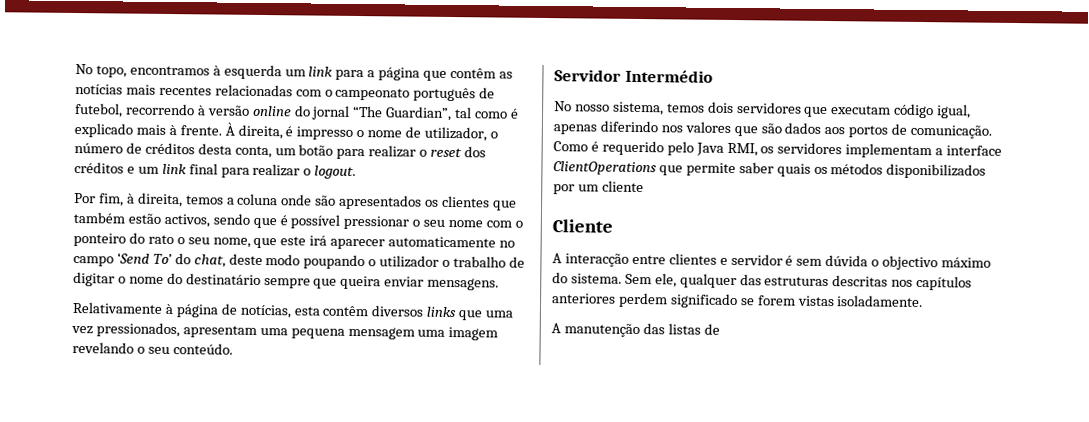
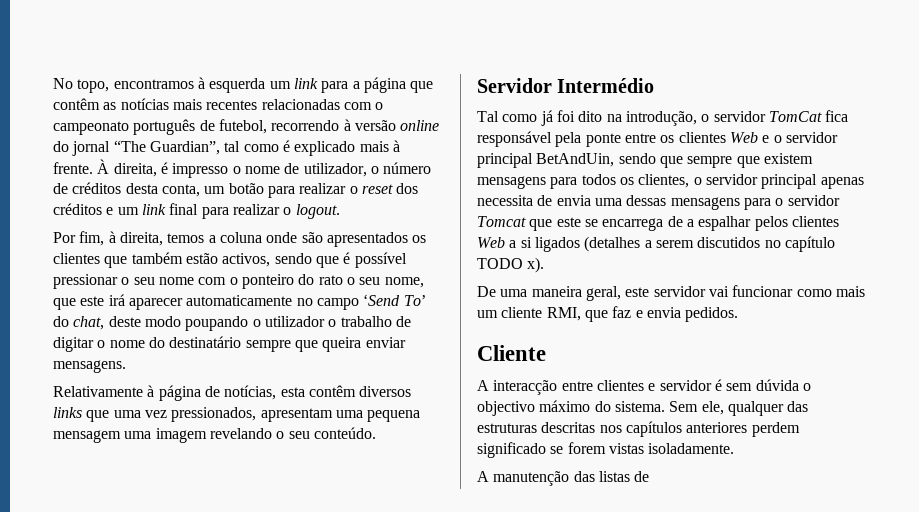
- No nosso sistema, temos dois servidores que executam código igual, apenas diferindo nos valores que são dados aos portos de comunicação. Como é requerido pelo Java RMI, os servidores implementam a interface ClientOperations que permite saber quais os métodos disponibilizados por um cliente
+ Tal como já foi dito na introdução, o servidor TomCat fica responsável pela ponte entre os clientes Web e o servidor principal BetAndUin, sendo que sempre que existem mensagens para todos os clientes, o servidor principal apenas necessita de envia uma dessas mensagens para o servidor Tomcat que este se encarrega de a espalhar pelos clientes Web a si ligados (detalhes a serem discutidos no capítulo TODO x).
+ De uma maneira geral, este servidor vai funcionar como mais um cliente RMI, que faz e envia pedidos.

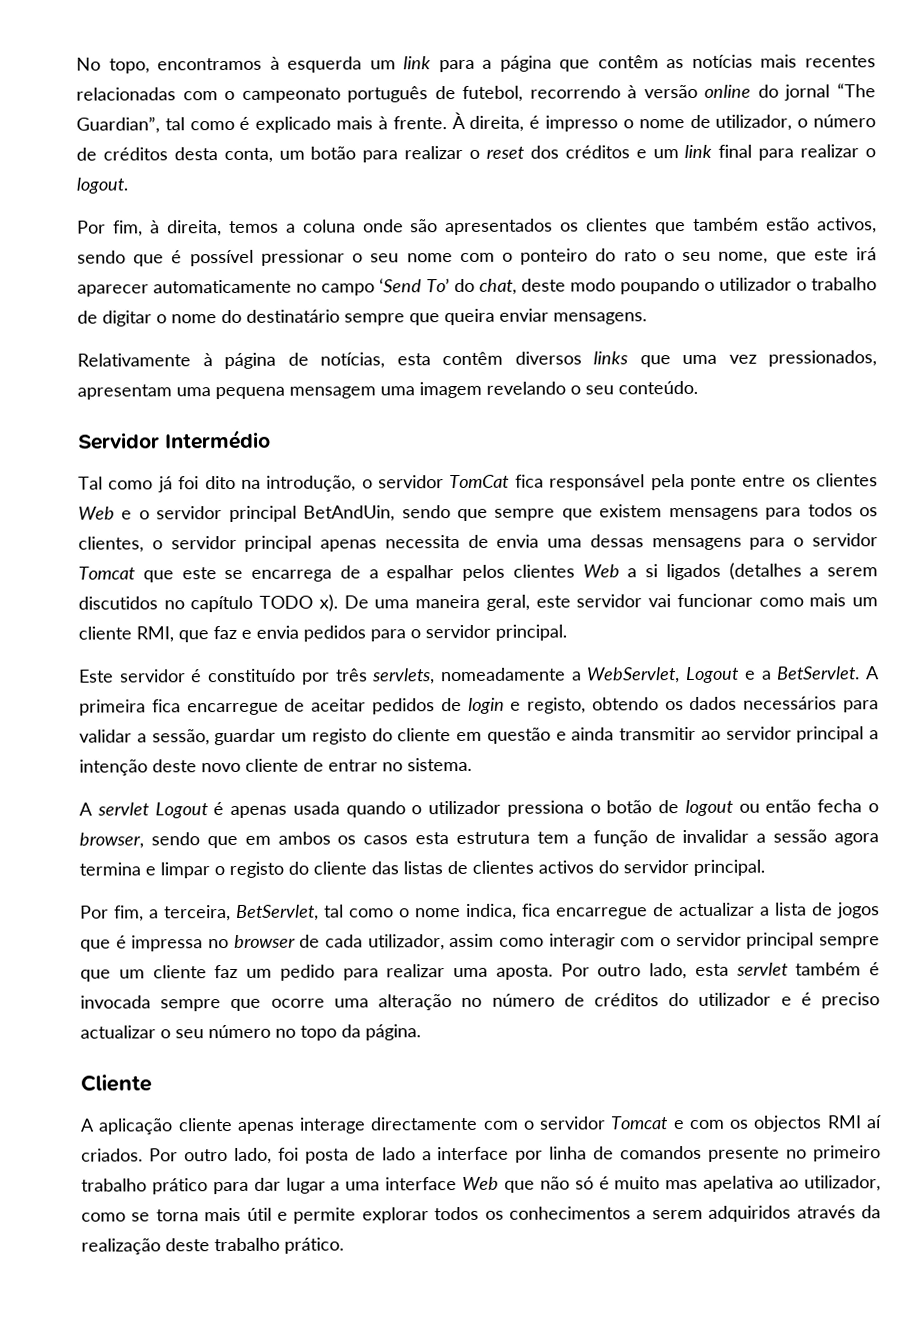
- Tal como já foi dito na introdução, o servidor TomCat fica responsável pela ponte entre os clientes Web e o servidor principal BetAndUin, sendo que sempre que existem mensagens para todos os clientes, o servidor principal apenas necessita de envia uma dessas mensagens para o servidor Tomcat que este se encarrega de a espalhar pelos clientes Web a si ligados (detalhes a serem discutidos no capítulo TODO x).
- De uma maneira geral, este servidor vai funcionar como mais um cliente RMI, que faz e envia pedidos.
+ Tal como já foi dito na introdução, o servidor TomCat fica responsável pela ponte entre os clientes Web e o servidor principal BetAndUin, sendo que sempre que existem mensagens para todos os clientes, o servidor principal apenas necessita de envia uma dessas mensagens para o servidor Tomcat que este se encarrega de a espalhar pelos clientes Web a si ligados (detalhes a serem discutidos no capítulo TODO x). De uma maneira geral, este servidor vai funcionar como mais um cliente RMI, que faz e envia pedidos para o servidor principal.
+ Este servidor é constituído por três servlets, nomeadamente a WebServlet, Logout e a BetServlet. A primeira fica encarregue de aceitar pedidos de login e registo, obtendo os dados necessários para validar a sessão, guardar um registo do cliente em questão e ainda transmitir ao servidor principal a intenção deste novo cliente de entrar no sistema.
+ A servlet Logout é apenas usada quando o utilizador pressiona o botão de logout ou então fecha o browser, sendo que em ambos os casos esta estrutura tem a função de invalidar a sessão agora termina e limpar o registo do cliente das listas de clientes activos do servidor principal.
+ Por fim, a terceira, BetServlet, tal como o nome indica, fica encarregue de actualizar a lista de jogos que é impressa no browser de cada utilizador, assim como interagir com o servidor principal sempre que um cliente faz um pedido para realizar uma aposta. Por outro lado, esta servlet também é invocada sempre que ocorre uma alteração no número de créditos do utilizador e é preciso actualizar o seu número no topo da página.
  Cliente
- A interacção entre clientes e servidor é sem dúvida o objectivo máximo do sistema. Sem ele, qualquer das estruturas descritas nos capítulos anteriores perdem significado se forem vistas isoladamente.
- A manutenção das listas de
+ A aplicação cliente apenas interage directamente com o servidor Tomcat e com os objectos RMI aí criados. Por outro lado, foi posta de lado a interface por linha de comandos presente no primeiro trabalho prático para dar lugar a uma interface Web que não só é muito mas apelativa ao utilizador, como se torna mais útil e permite explorar todos os conhecimentos a serem adquiridos através da realização deste trabalho prático.

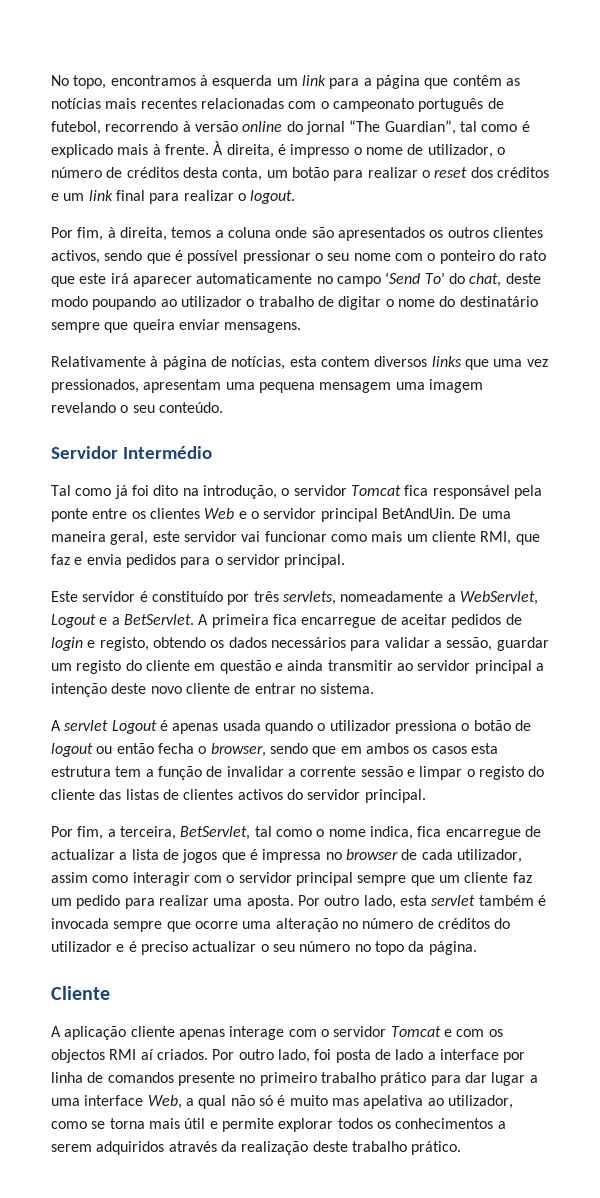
- Por fim, à direita, temos a coluna onde são apresentados os clientes que também estão activos, sendo que é possível pressionar o seu nome com o ponteiro do rato o seu nome, que este irá aparecer automaticamente no campo ‘Send To’ do chat, deste modo poupando o utilizador o trabalho de digitar o nome do destinatário sempre que queira enviar mensagens.
+ Por fim, à direita, temos a coluna onde são apresentados os outros clientes activos, sendo que é possível pressionar o seu nome com o ponteiro do rato que este irá aparecer automaticamente no campo ‘Send To’ do chat, deste modo poupando ao utilizador o trabalho de digitar o nome do destinatário sempre que queira enviar mensagens.
- Relativamente à página de notícias, esta contêm diversos links que uma vez pressionados, apresentam uma pequena mensagem uma imagem revelando o seu conteúdo.
+ Relativamente à página de notícias, esta contem diversos links que uma vez pressionados, apresentam uma pequena mensagem uma imagem revelando o seu conteúdo.
- Tal como já foi dito na introdução, o servidor TomCat fica responsável pela ponte entre os clientes Web e o servidor principal BetAndUin, sendo que sempre que existem mensagens para todos os clientes, o servidor principal apenas necessita de envia uma dessas mensagens para o servidor Tomcat que este se encarrega de a espalhar pelos clientes Web a si ligados (detalhes a serem discutidos no capítulo TODO x).
+ Tal como já foi dito na introdução, o servidor Tomcat fica responsável pela ponte entre os clientes Web e o servidor principal BetAndUin.
- A servlet Logout é apenas usada quando o utilizador pressiona o botão de logout ou então fecha o browser, sendo que em ambos os casos esta estrutura tem a função de invalidar a sessão agora termina e limpar o registo do cliente das listas de clientes activos do servidor principal.
+ A servlet Logout é apenas usada quando o utilizador pressiona o botão de logout ou então fecha o browser, sendo que em ambos os casos esta estrutura tem a função de invalidar a corrente sessão e limpar o registo do cliente das listas de clientes activos do servidor principal.
- A aplicação cliente apenas interage directamente com o servidor Tomcat e com os objectos RMI aí criados.
+ A aplicação cliente apenas interage com o servidor Tomcat e com os objectos RMI aí criados.
- Por outro lado, foi posta de lado a interface por linha de comandos presente no primeiro trabalho prático para dar lugar a uma interface Web que não só é muito mas apelativa ao utilizador, como se torna mais útil e permite explorar todos os conhecimentos a serem adquiridos através da realização deste trabalho prático.
+ Por outro lado, foi posta de lado a interface por linha de comandos presente no primeiro trabalho prático para dar lugar a uma interface Web, a qual não só é muito mas apelativa ao utilizador, como se torna mais útil e permite explorar todos os conhecimentos a serem adquiridos através da realização deste trabalho prático.

